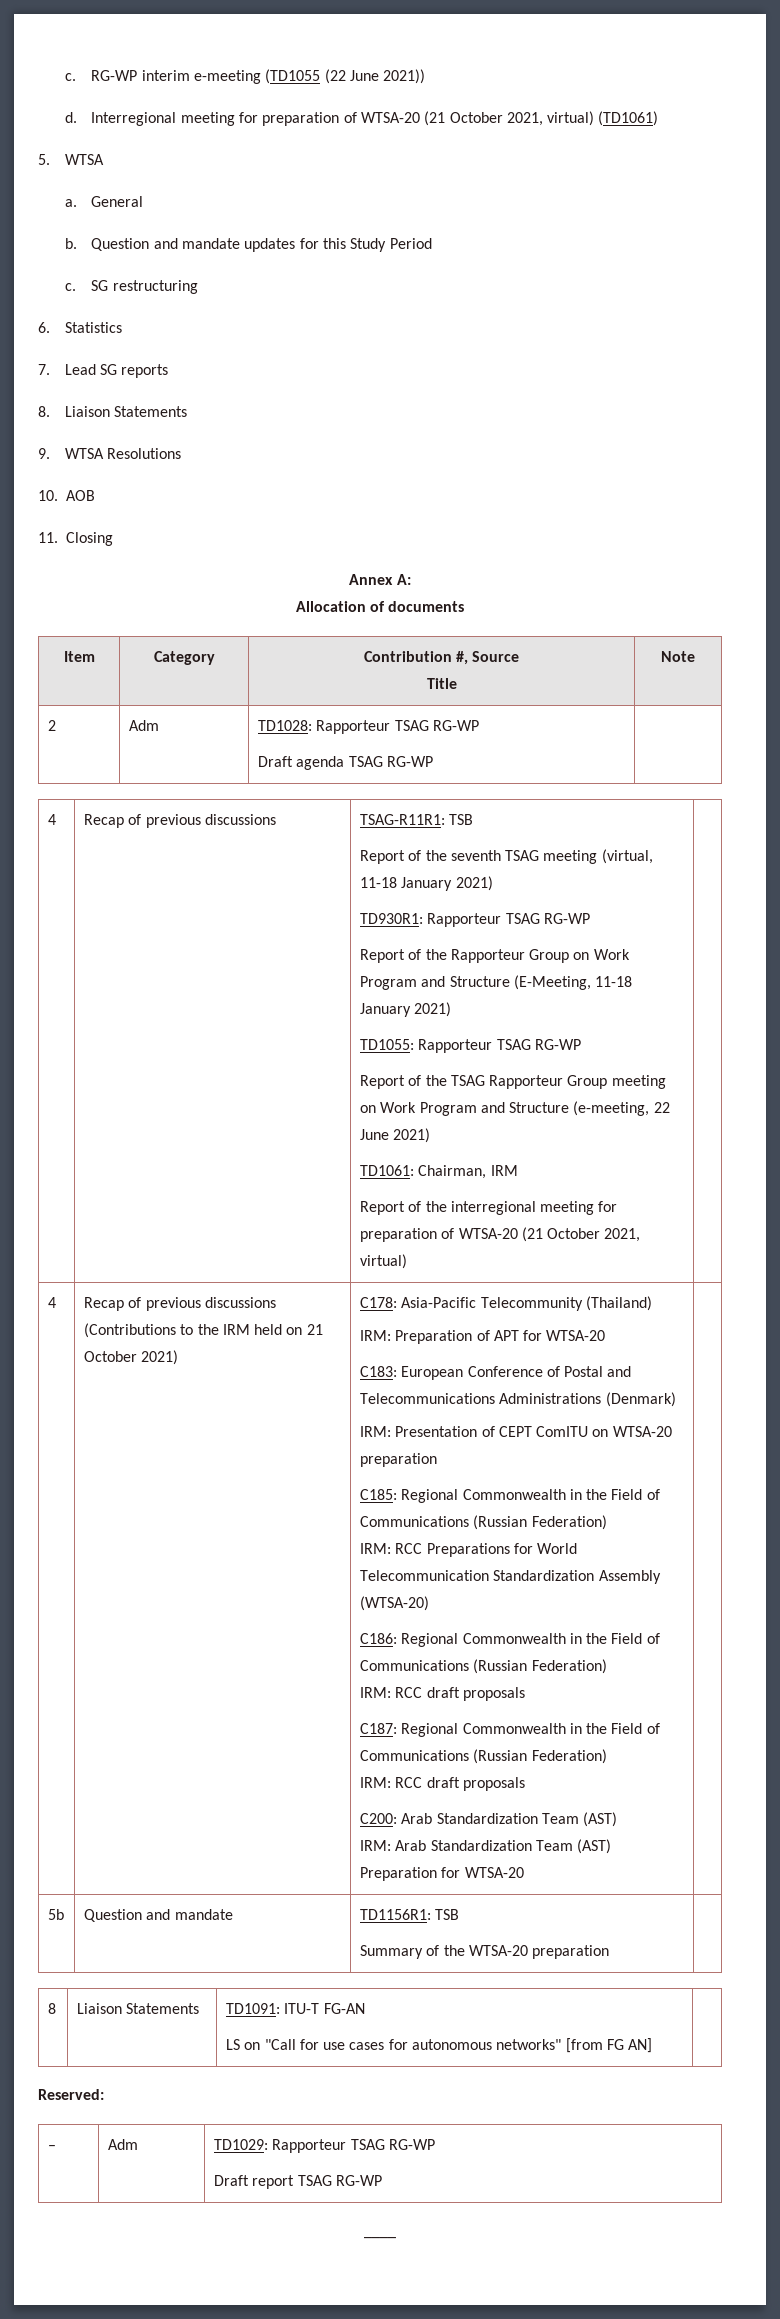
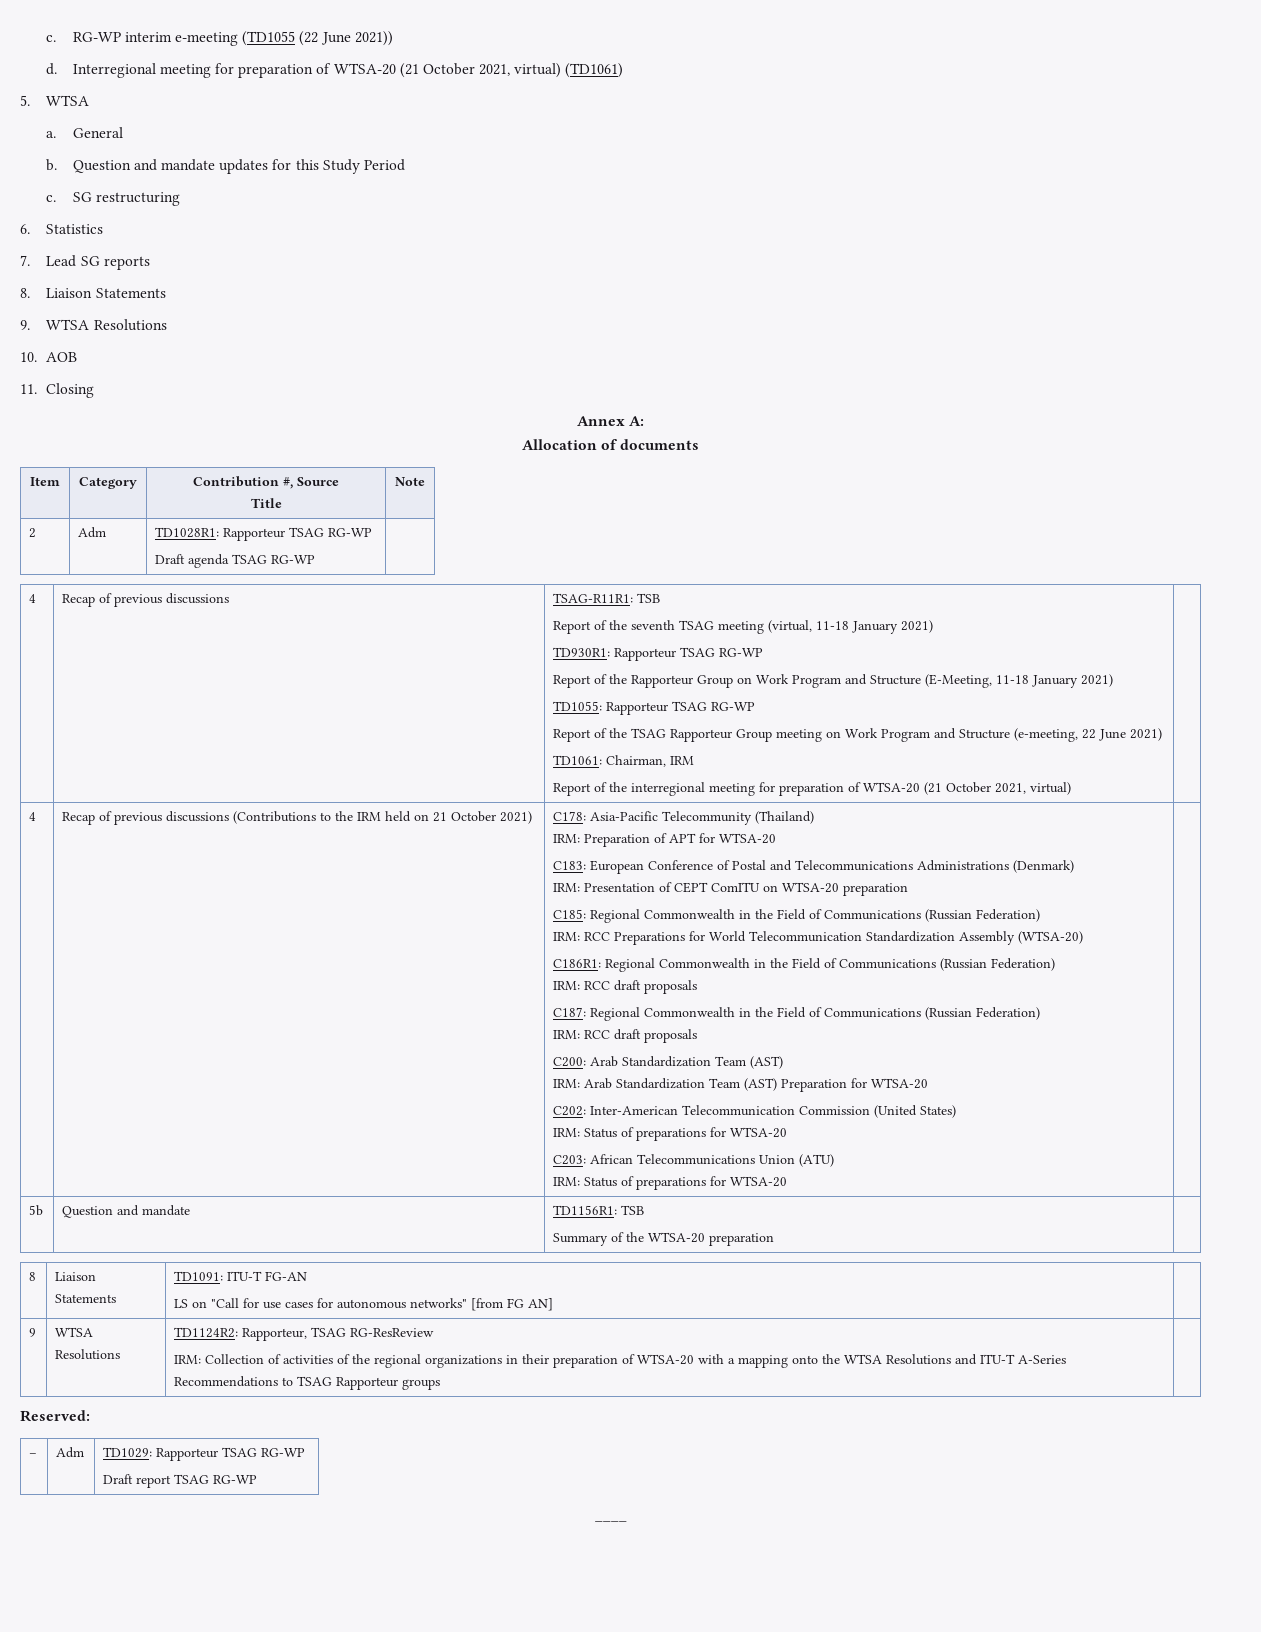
- 2 | Adm | TD1028: Rapporteur TSAG RG-WP
+ 2 | Adm | TD1028R1: Rapporteur TSAG RG-WP
- C186: Regional Commonwealth in the Field of Communications (Russian Federation)
+ C186R1: Regional Commonwealth in the Field of Communications (Russian Federation)
+ C202: Inter-American Telecommunication Commission (United States)
+ IRM: Status of preparations for WTSA-20
+ C203: African Telecommunications Union (ATU)
+ IRM: Status of preparations for WTSA-20
+ 9 | WTSA Resolutions | TD1124R2: Rapporteur, TSAG RG-ResReview
+ IRM: Collection of activities of the regional organizations in their preparation of WTSA-20 with a mapping onto the WTSA Resolutions and ITU-T A-Series Recommendations to TSAG Rapporteur groups |

